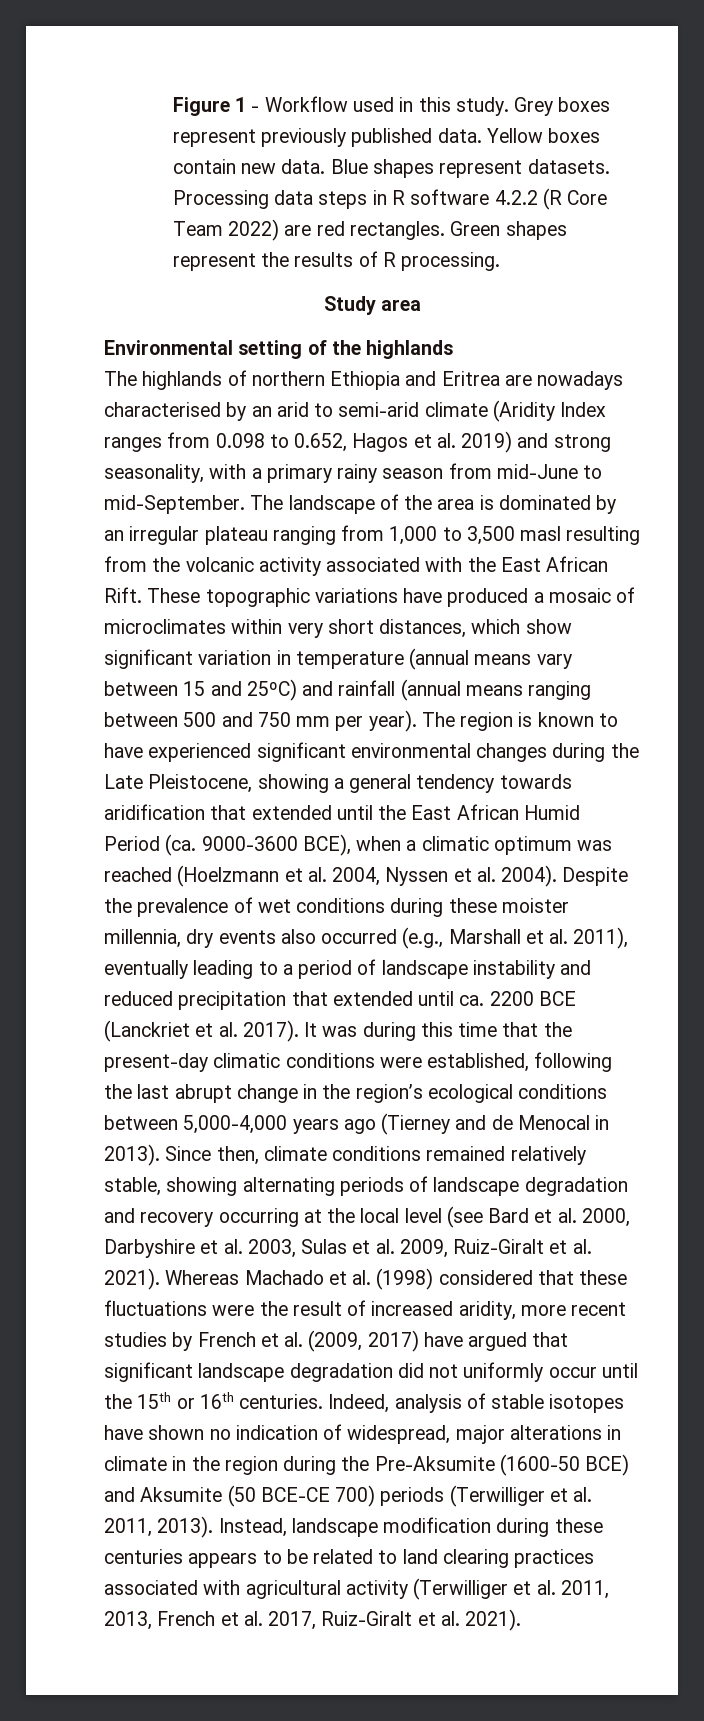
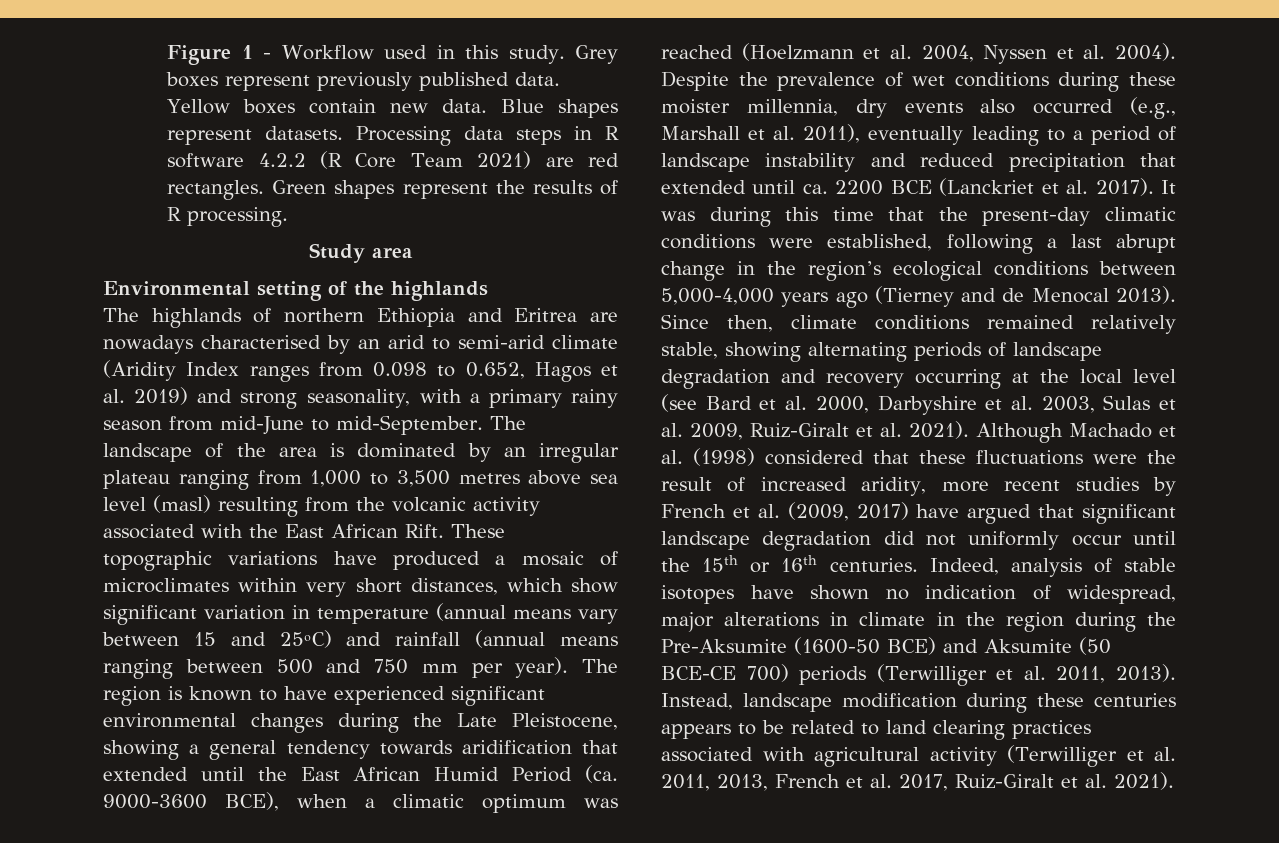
- Processing data steps in R software 4.2.2 (R Core Team 2022) are red rectangles.
+ Processing data steps in R software 4.2.2 (R Core Team 2021) are red rectangles.
- The landscape of the area is dominated by an irregular plateau ranging from 1,000 to 3,500 masl resulting from the volcanic activity associated with the East African Rift.
+ The landscape of the area is dominated by an irregular plateau ranging from 1,000 to 3,500 metres above sea level (masl) resulting from the volcanic activity associated with the East African Rift.
- It was during this time that the present-day climatic conditions were established, following the last abrupt change in the region’s ecological conditions between 5,000-4,000 years ago (Tierney and de Menocal in 2013).
+ It was during this time that the present-day climatic conditions were established, following a last abrupt change in the region’s ecological conditions between 5,000-4,000 years ago (Tierney and de Menocal 2013).
- Whereas Machado et al. (1998) considered that these fluctuations were the result of increased aridity, more recent studies by French et al. (2009, 2017) have argued that significant landscape degradation did not uniformly occur until the 15th or 16th centuries.
+ Although Machado et al. (1998) considered that these fluctuations were the result of increased aridity, more recent studies by French et al. (2009, 2017) have argued that significant landscape degradation did not uniformly occur until the 15th or 16th centuries.

